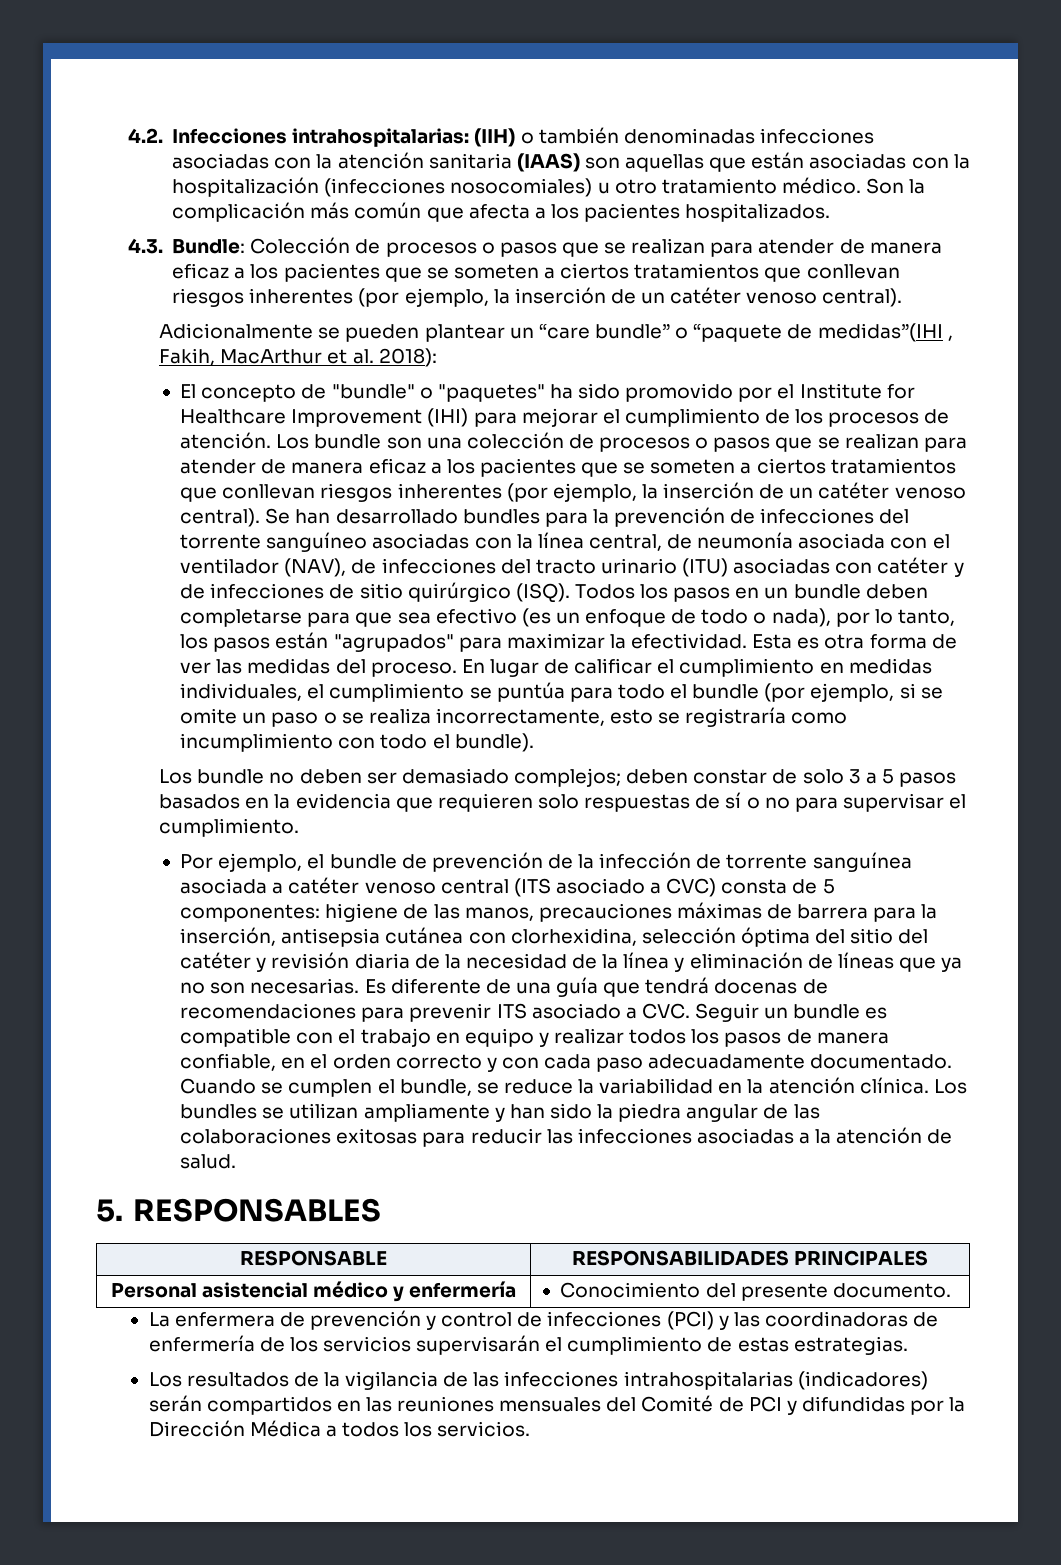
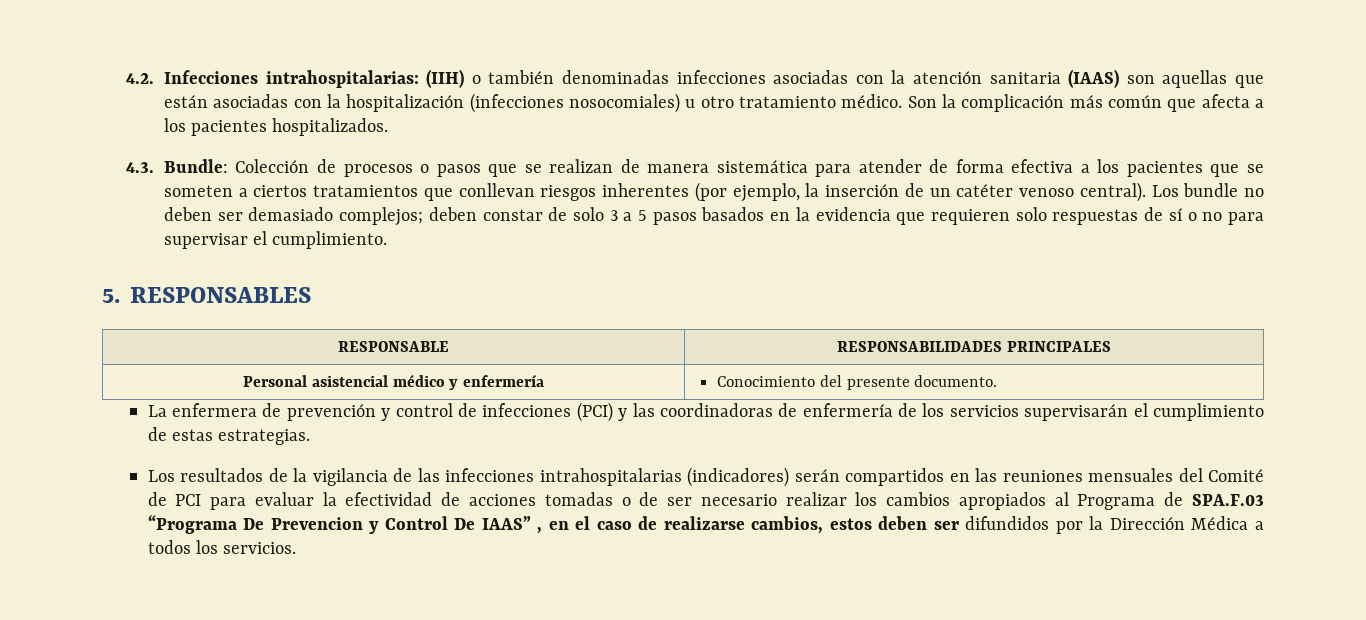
- Colección de procesos o pasos que se realizan para atender de manera eficaz a los pacientes que se someten a ciertos tratamientos que conllevan riesgos inherentes (por ejemplo, la inserción de un catéter venoso central).
- Adicionalmente se pueden plantear un “care bundle” o “paquete de medidas”(IHI , Fakih, MacArthur et al. 2018):
- El concepto de "bundle" o "paquetes" ha sido promovido por el Institute for Healthcare Improvement (IHI) para mejorar el cumplimiento de los procesos de atención. Los bundle son una colección de procesos o pasos que se realizan para atender de manera eficaz a los pacientes que se someten a ciertos tratamientos que conllevan riesgos inherentes (por ejemplo, la inserción de un catéter venoso central). Se han desarrollado bundles para la prevención de infecciones del torrente sanguíneo asociadas con la línea central, de neumonía asociada con el ventilador (NAV), de infecciones del tracto urinario (ITU) asociadas con catéter y de infecciones de sitio quirúrgico (ISQ). Todos los pasos en un bundle deben completarse para que sea efectivo (es un enfoque de todo o nada), por lo tanto, los pasos están "agrupados" para maximizar la efectividad. Esta es otra forma de ver las medidas del proceso. En lugar de calificar el cumplimiento en medidas individuales, el cumplimiento se puntúa para todo el bundle (por ejemplo, si se omite un paso o se realiza incorrectamente, esto se registraría como incumplimiento con todo el bundle).
- Los bundle no deben ser demasiado complejos;
+ Colección de procesos o pasos que se realizan de manera sistemática para atender de forma efectiva a los pacientes que se someten a ciertos tratamientos que conllevan riesgos inherentes (por ejemplo, la inserción de un catéter venoso central). Los bundle no deben ser demasiado complejos;
- Por ejemplo, el bundle de prevención de la infección de torrente sanguínea asociada a catéter venoso central (ITS asociado a CVC) consta de 5 componentes: higiene de las manos, precauciones máximas de barrera para la inserción, antisepsia cutánea con clorhexidina, selección óptima del sitio del catéter y revisión diaria de la necesidad de la línea y eliminación de líneas que ya no son necesarias. Es diferente de una guía que tendrá docenas de recomendaciones para prevenir ITS asociado a CVC. Seguir un bundle es compatible con el trabajo en equipo y realizar todos los pasos de manera confiable, en el orden correcto y con cada paso adecuadamente documentado. Cuando se cumplen el bundle, se reduce la variabilidad en la atención clínica. Los bundles se utilizan ampliamente y han sido la piedra angular de las colaboraciones exitosas para reducir las infecciones asociadas a la atención de salud.
- Los resultados de la vigilancia de las infecciones intrahospitalarias (indicadores) serán compartidos en las reuniones mensuales del Comité de PCI y difundidas por la Dirección Médica a todos los servicios.
+ Los resultados de la vigilancia de las infecciones intrahospitalarias (indicadores) serán compartidos en las reuniones mensuales del Comité de PCI para evaluar la efectividad de acciones tomadas o de ser necesario realizar los cambios apropiados al Programa de SPA.F.03 “Programa De Prevencion y Control De IAAS” , en el caso de realizarse cambios, estos deben ser difundidos por la Dirección Médica a todos los servicios.

